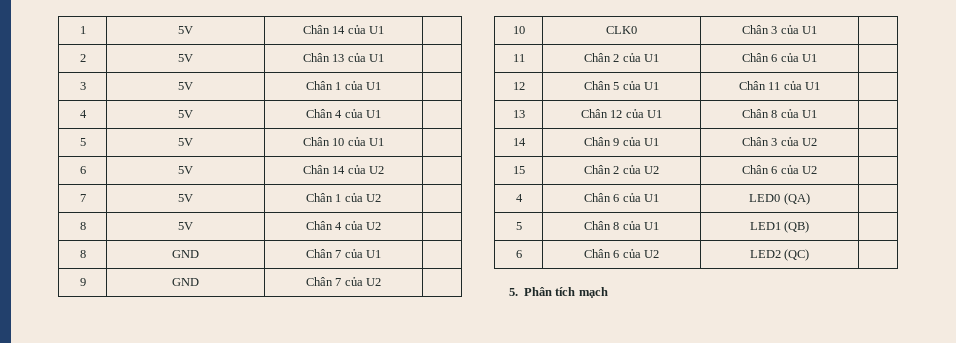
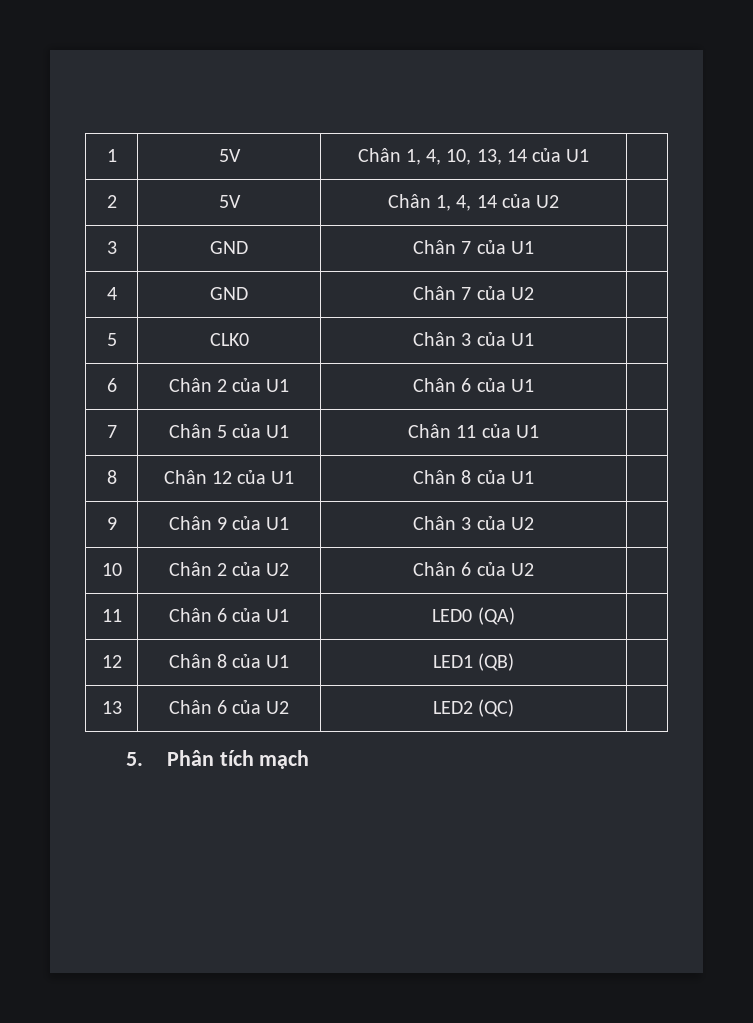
- 1 | 5V | Chân 14 của U1 |
+ 1 | 5V | Chân 1, 4, 10, 13, 14 của U1 |
- 2 | 5V | Chân 13 của U1 |
- 3 | 5V | Chân 1 của U1 |
- 4 | 5V | Chân 4 của U1 |
- 5 | 5V | Chân 10 của U1 |
- 6 | 5V | Chân 14 của U2 |
- 7 | 5V | Chân 1 của U2 |
- 8 | 5V | Chân 4 của U2 |
- 8 | GND | Chân 7 của U1 |
+ 2 | 5V | Chân 1, 4, 14 của U2 |
+ 3 | GND | Chân 7 của U1 |
- 9 | GND | Chân 7 của U2 |
+ 4 | GND | Chân 7 của U2 |
- 10 | CLK0 | Chân 3 của U1 |
+ 5 | CLK0 | Chân 3 của U1 |
- 11 | Chân 2 của U1 | Chân 6 của U1 |
+ 6 | Chân 2 của U1 | Chân 6 của U1 |
- 12 | Chân 5 của U1 | Chân 11 của U1 |
+ 7 | Chân 5 của U1 | Chân 11 của U1 |
- 13 | Chân 12 của U1 | Chân 8 của U1 |
+ 8 | Chân 12 của U1 | Chân 8 của U1 |
- 14 | Chân 9 của U1 | Chân 3 của U2 |
+ 9 | Chân 9 của U1 | Chân 3 của U2 |
- 15 | Chân 2 của U2 | Chân 6 của U2 |
+ 10 | Chân 2 của U2 | Chân 6 của U2 |
- 4 | Chân 6 của U1 | LED0 (QA) |
+ 11 | Chân 6 của U1 | LED0 (QA) |
- 5 | Chân 8 của U1 | LED1 (QB) |
+ 12 | Chân 8 của U1 | LED1 (QB) |
- 6 | Chân 6 của U2 | LED2 (QC) |
+ 13 | Chân 6 của U2 | LED2 (QC) |

